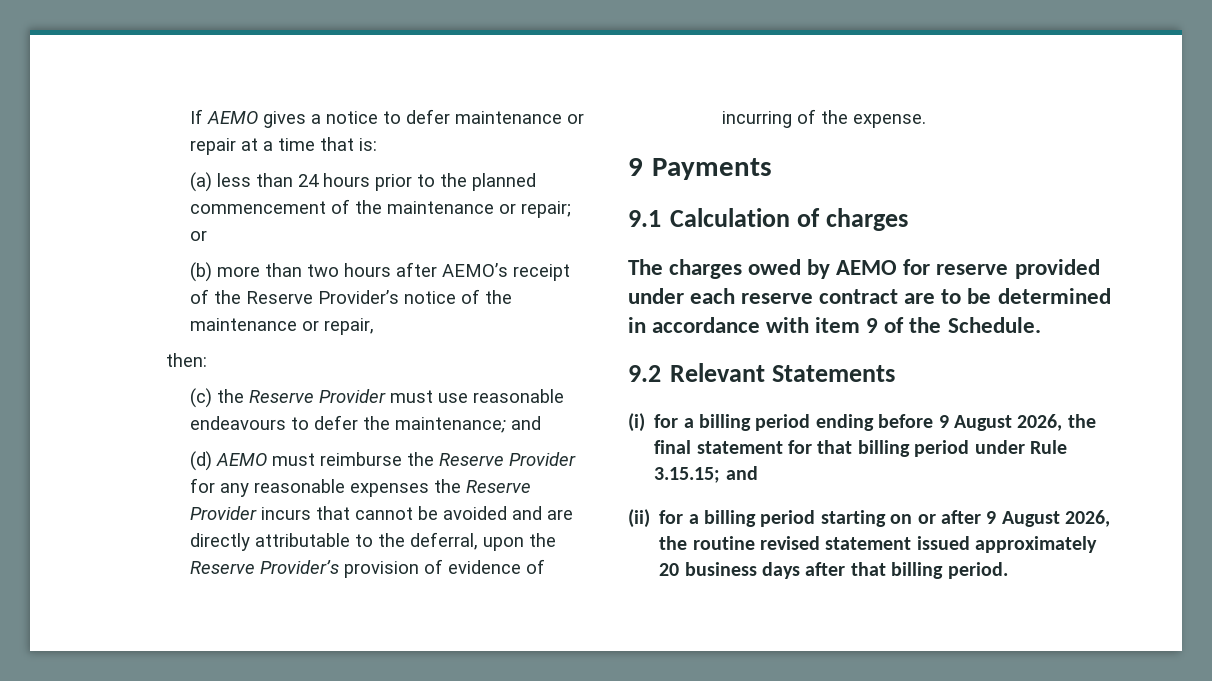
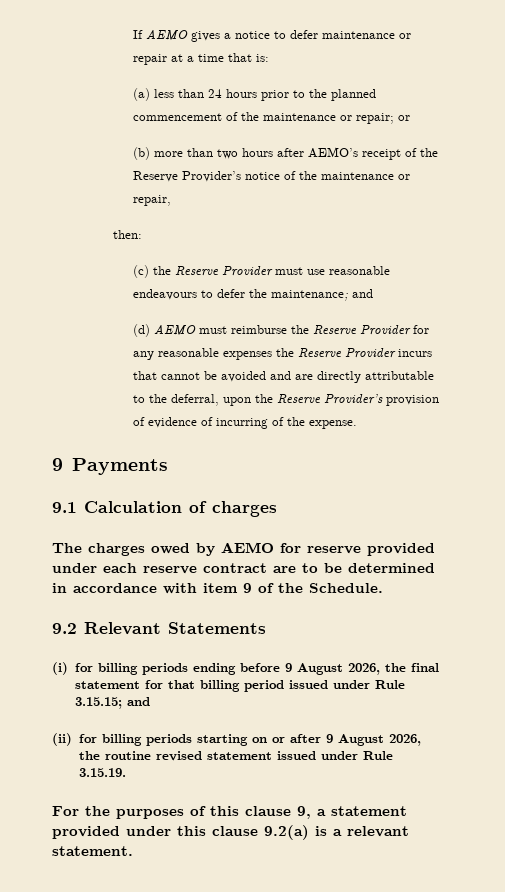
- (i) for a billing period ending before 9 August 2026, the final statement for that billing period under Rule 3.15.15; and
+ (i) for billing periods ending before 9 August 2026, the final statement for that billing period issued under Rule 3.15.15; and
- (ii) for a billing period starting on or after 9 August 2026, the routine revised statement issued approximately 20 business days after that billing period.
+ (ii) for billing periods starting on or after 9 August 2026, the routine revised statement issued under Rule 3.15.19.
+ For the purposes of this clause 9, a statement provided under this clause 9.2(a) is a relevant statement.

